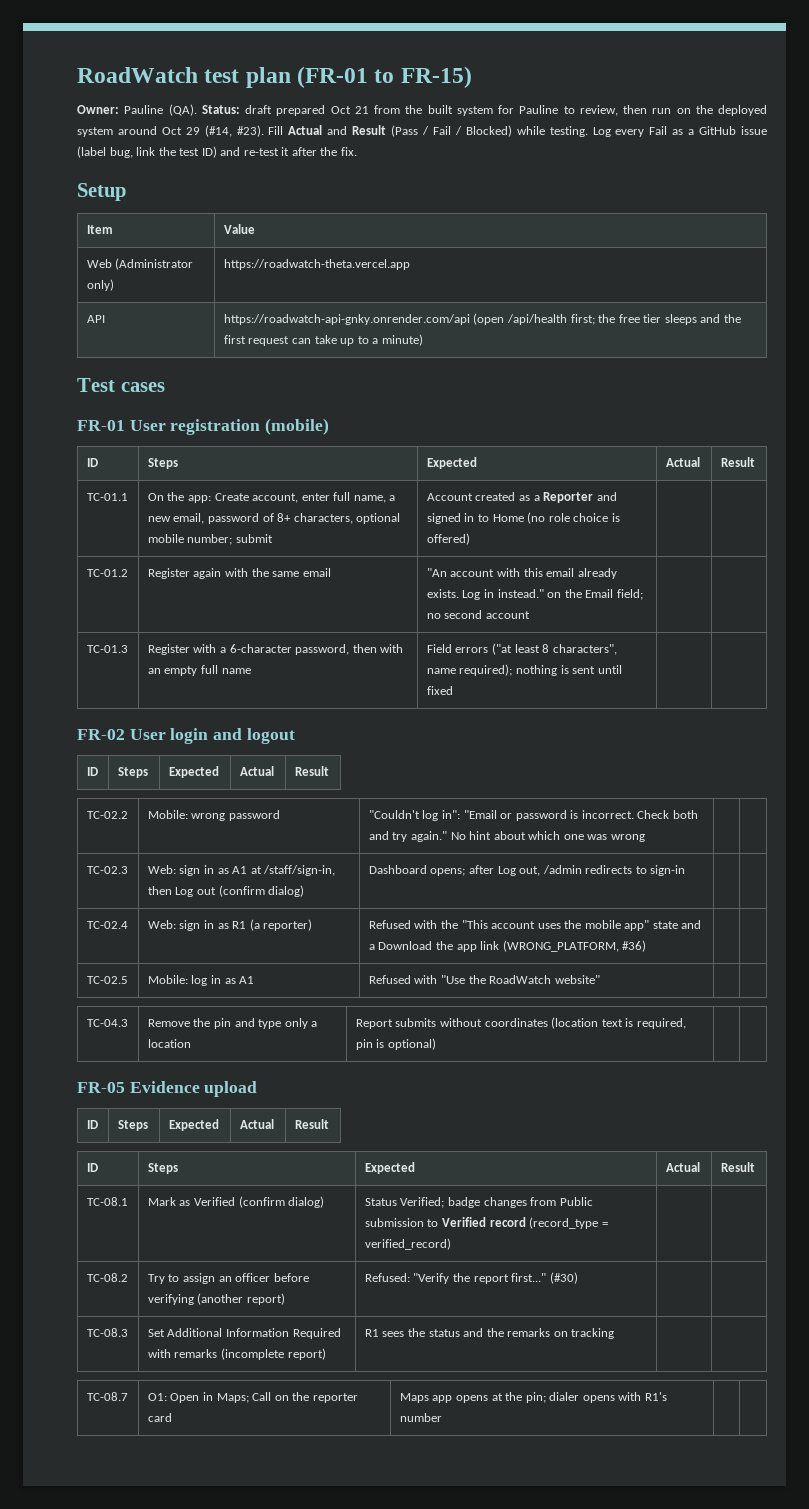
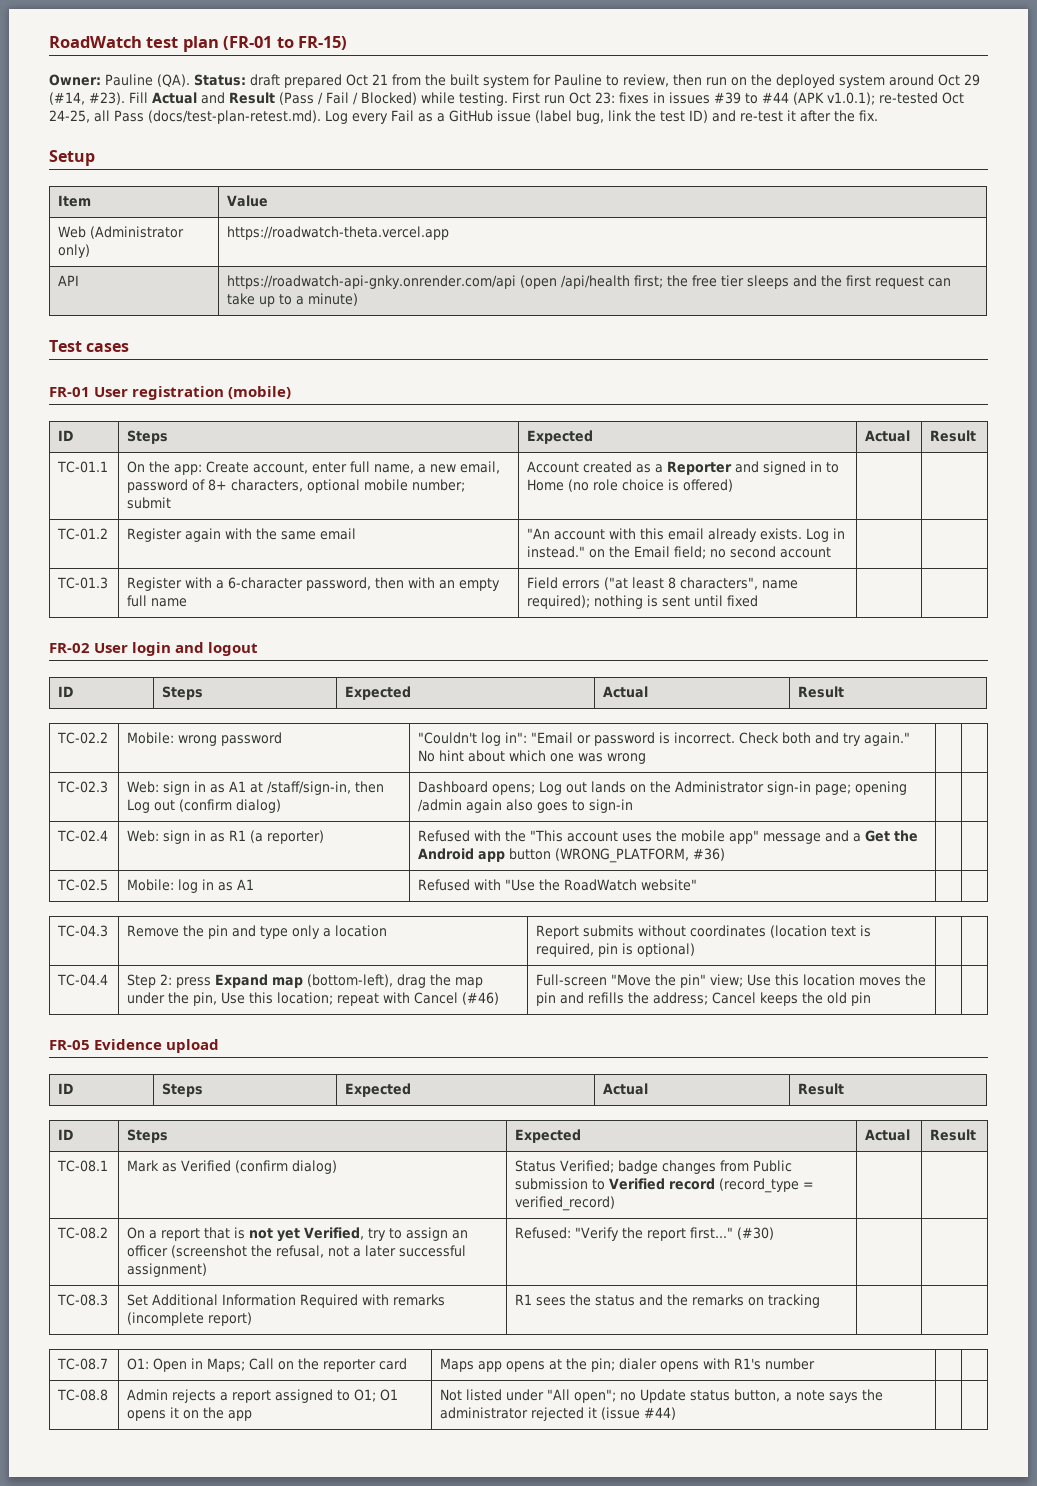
- Log every Fail as a GitHub issue (label bug, link the test ID) and re-test it after the fix.
+ First run Oct 23: fixes in issues #39 to #44 (APK v1.0.1); re-tested Oct 24-25, all Pass (docs/test-plan-retest.md). Log every Fail as a GitHub issue (label bug, link the test ID) and re-test it after the fix.
- TC-02.3 | Web: sign in as A1 at /staff/sign-in, then Log out (confirm dialog) | Dashboard opens; after Log out, /admin redirects to sign-in | |
+ TC-02.3 | Web: sign in as A1 at /staff/sign-in, then Log out (confirm dialog) | Dashboard opens; Log out lands on the Administrator sign-in page; opening /admin again also goes to sign-in | |
- TC-02.4 | Web: sign in as R1 (a reporter) | Refused with the "This account uses the mobile app" state and a Download the app link (WRONG_PLATFORM, #36) | |
+ TC-02.4 | Web: sign in as R1 (a reporter) | Refused with the "This account uses the mobile app" message and a Get the Android app button (WRONG_PLATFORM, #36) | |
+ TC-04.4 | Step 2: press Expand map (bottom-left), drag the map under the pin, Use this location; repeat with Cancel (#46) | Full-screen "Move the pin" view; Use this location moves the pin and refills the address; Cancel keeps the old pin | |
- TC-08.2 | Try to assign an officer before verifying (another report) | Refused: "Verify the report first..." (#30) | |
+ TC-08.2 | On a report that is not yet Verified, try to assign an officer (screenshot the refusal, not a later successful assignment) | Refused: "Verify the report first..." (#30) | |
+ TC-08.8 | Admin rejects a report assigned to O1; O1 opens it on the app | Not listed under "All open"; no Update status button, a note says the administrator rejected it (issue #44) | |

